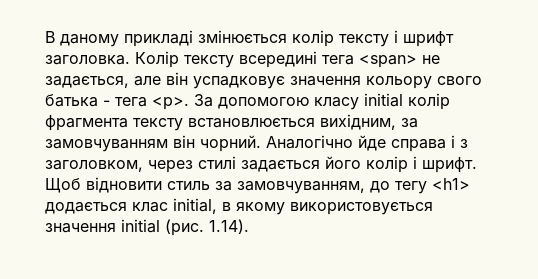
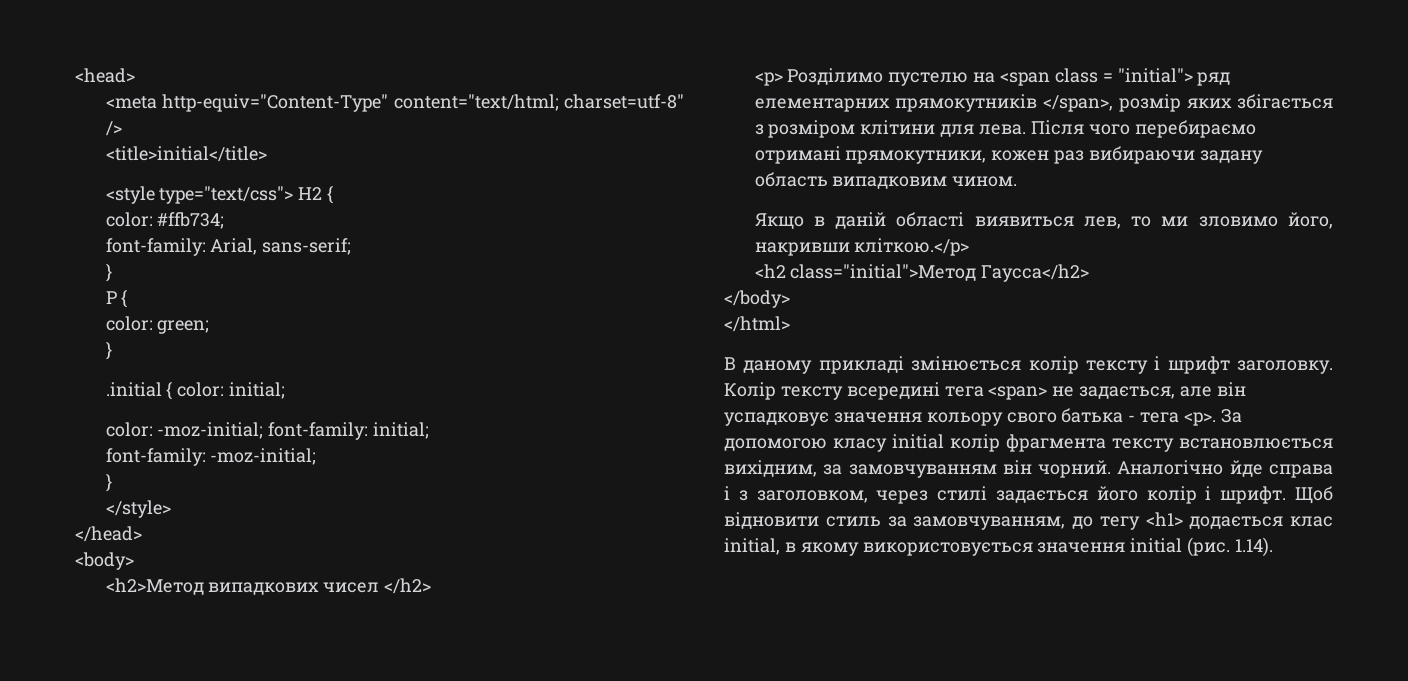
+ <head>
+ <meta http-equiv="Content-Type" content="text/html; charset=utf-8" />
+ <title>initial</title>
+ <style type="text/css"> H2 {
+ color: #ffb734;
+ font-family: Arial, sans-serif;
+ }
+ P {
+ color: green;
+ }
+ .initial { color: initial;
+ color: -moz-initial; font-family: initial;
+ font-family: -moz-initial;
+ }
+ </style>
+ </head>
+ <body>
+ <h2>Метод випадкових чисел </h2>
+ <p> Розділимо пустелю на <span class = "initial"> ряд елементарних прямокутників </span>, розмір яких збігається з розміром клітини для лева. Після чого перебираємо отримані прямокутники, кожен раз вибираючи задану область випадковим чином.
+ Якщо в даній області виявиться лев, то ми зловимо його, накривши кліткою.</p>
+ <h2 class="initial">Метод Гаусса</h2>
+ </body>
+ </html>
- В даному прикладі змінюється колір тексту і шрифт заголовка.
+ В даному прикладі змінюється колір тексту і шрифт заголовку.

